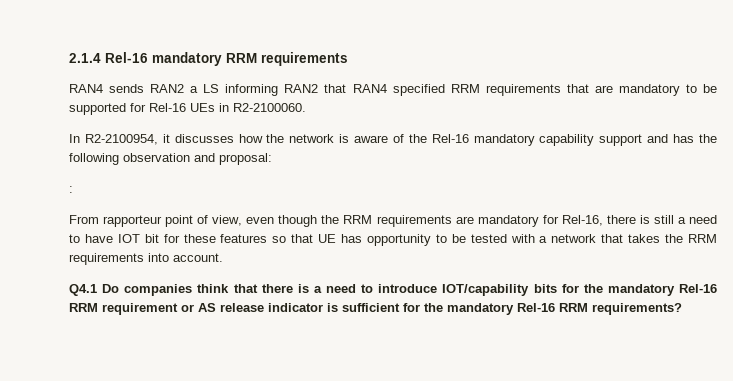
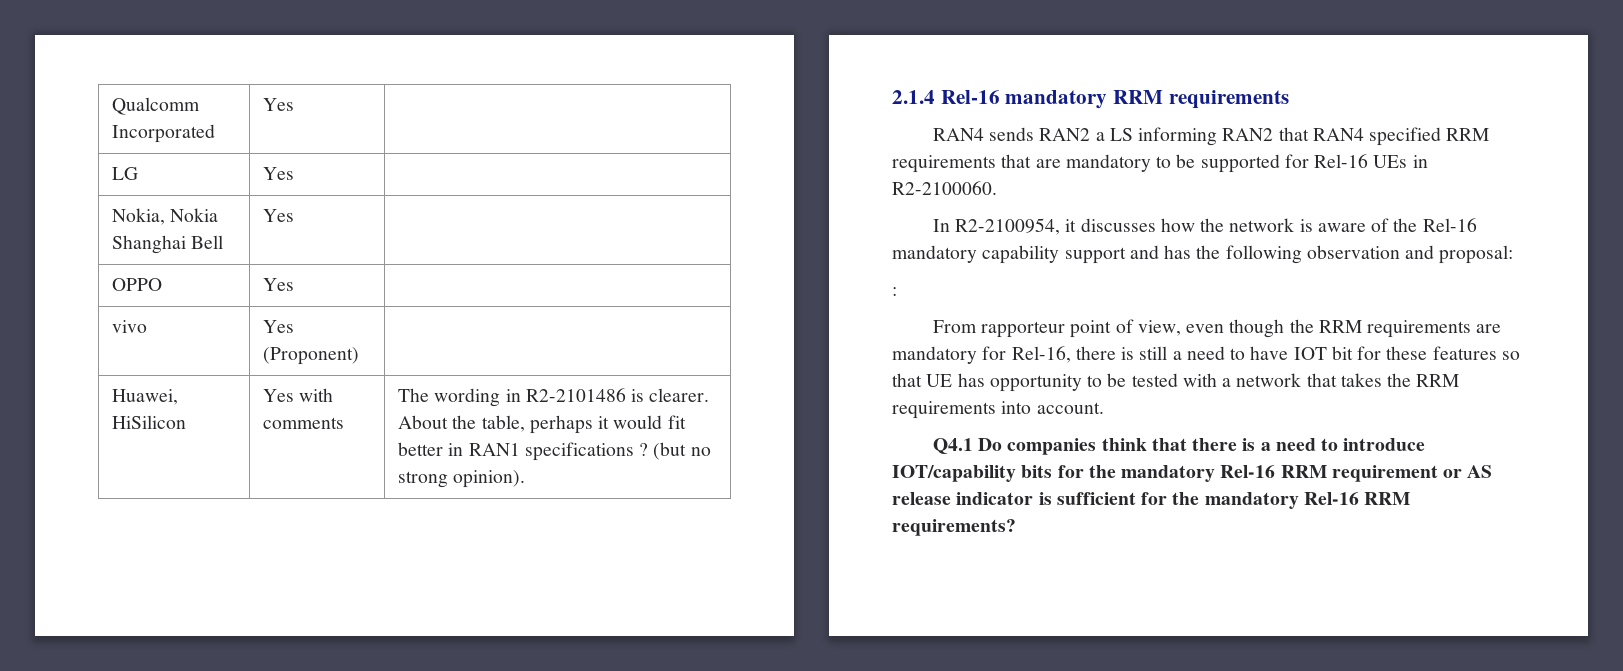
+ Qualcomm Incorporated | Yes |
+ LG | Yes |
+ Nokia, Nokia Shanghai Bell | Yes |
+ OPPO | Yes |
+ vivo | Yes (Proponent) |
+ Huawei, HiSilicon | Yes with comments | The wording in R2-2101486 is clearer. About the table, perhaps it would fit better in RAN1 specifications ? (but no strong opinion).

